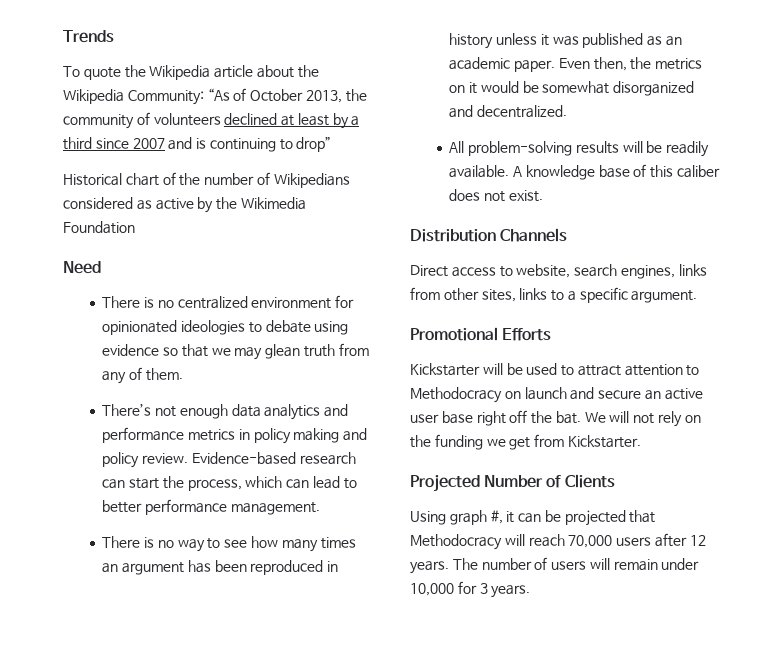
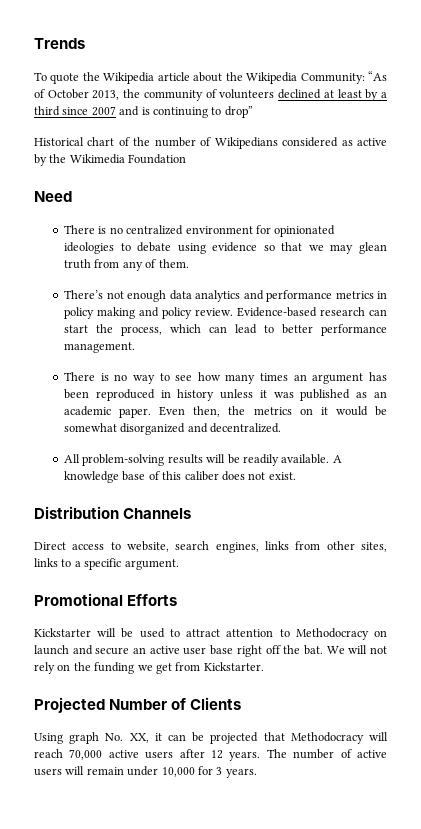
- Using graph #, it can be projected that Methodocracy will reach 70,000 users after 12 years.
+ Using graph No. XX, it can be projected that Methodocracy will reach 70,000 active users after 12 years.
- The number of users will remain under 10,000 for 3 years.
+ The number of active users will remain under 10,000 for 3 years.

